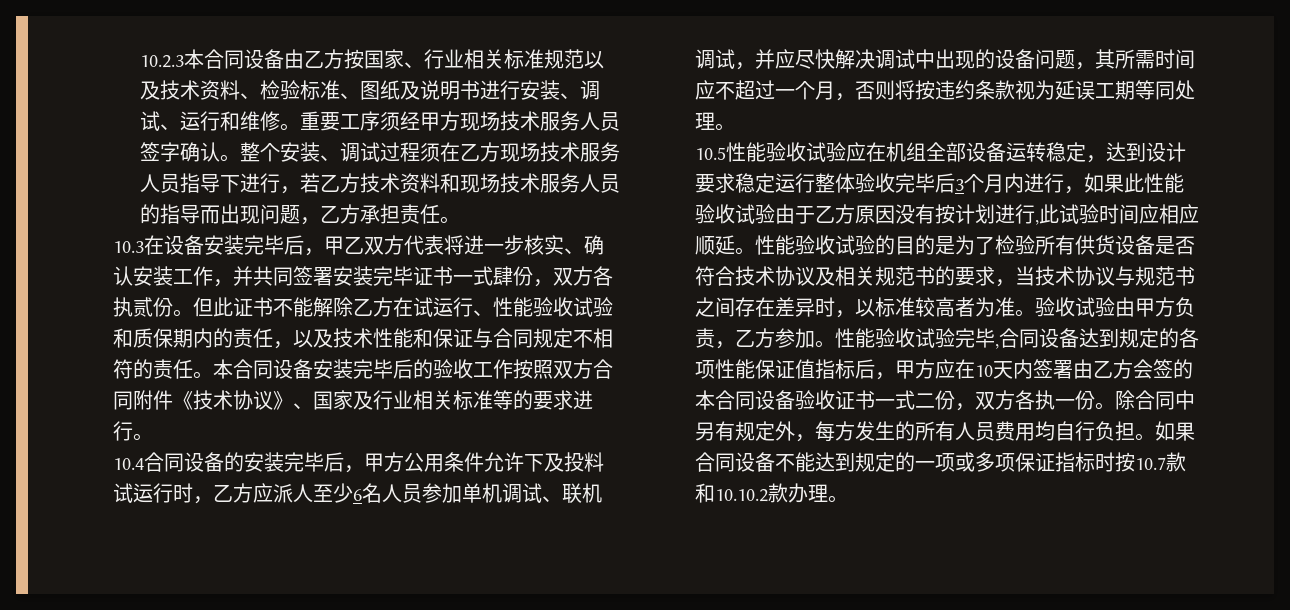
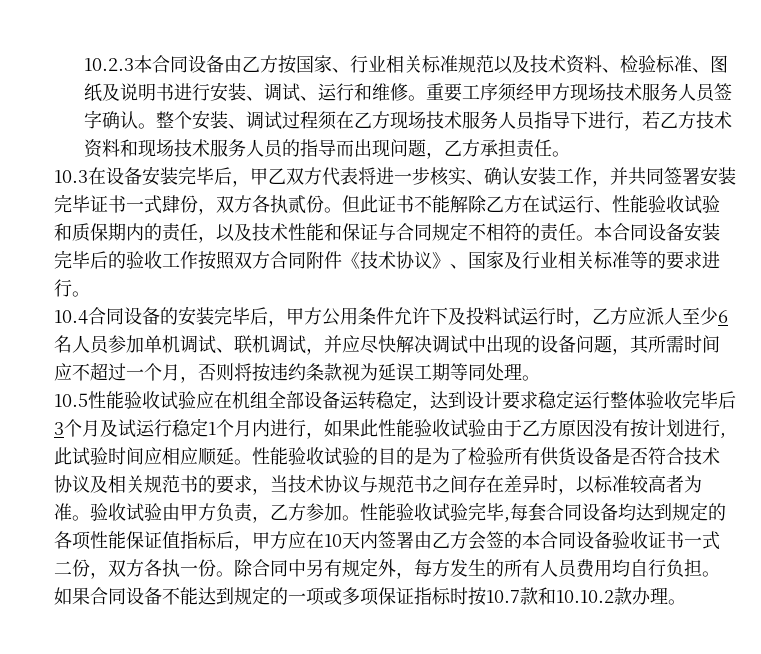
- 10.5性能验收试验应在机组全部设备运转稳定，达到设计要求稳定运行整体验收完毕后3个月内进行，如果此性能验收试验由于乙方原因没有按计划进行,此试验时间应相应顺延。
+ 10.5性能验收试验应在机组全部设备运转稳定，达到设计要求稳定运行整体验收完毕后3个月及试运行稳定1个月内进行，如果此性能验收试验由于乙方原因没有按计划进行,此试验时间应相应顺延。
- 性能验收试验完毕,合同设备达到规定的各项性能保证值指标后，甲方应在10天内签署由乙方会签的本合同设备验收证书一式二份，双方各执一份。
+ 性能验收试验完毕,每套合同设备均达到规定的各项性能保证值指标后，甲方应在10天内签署由乙方会签的本合同设备验收证书一式二份，双方各执一份。

